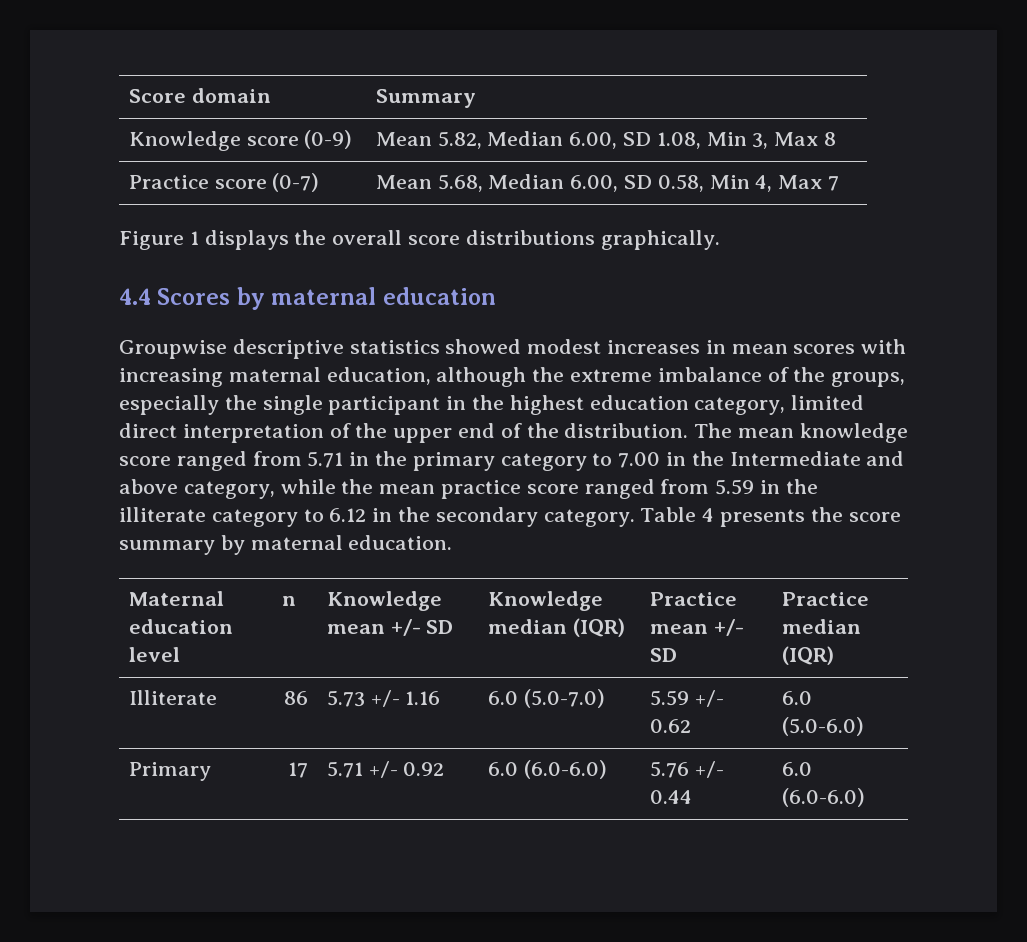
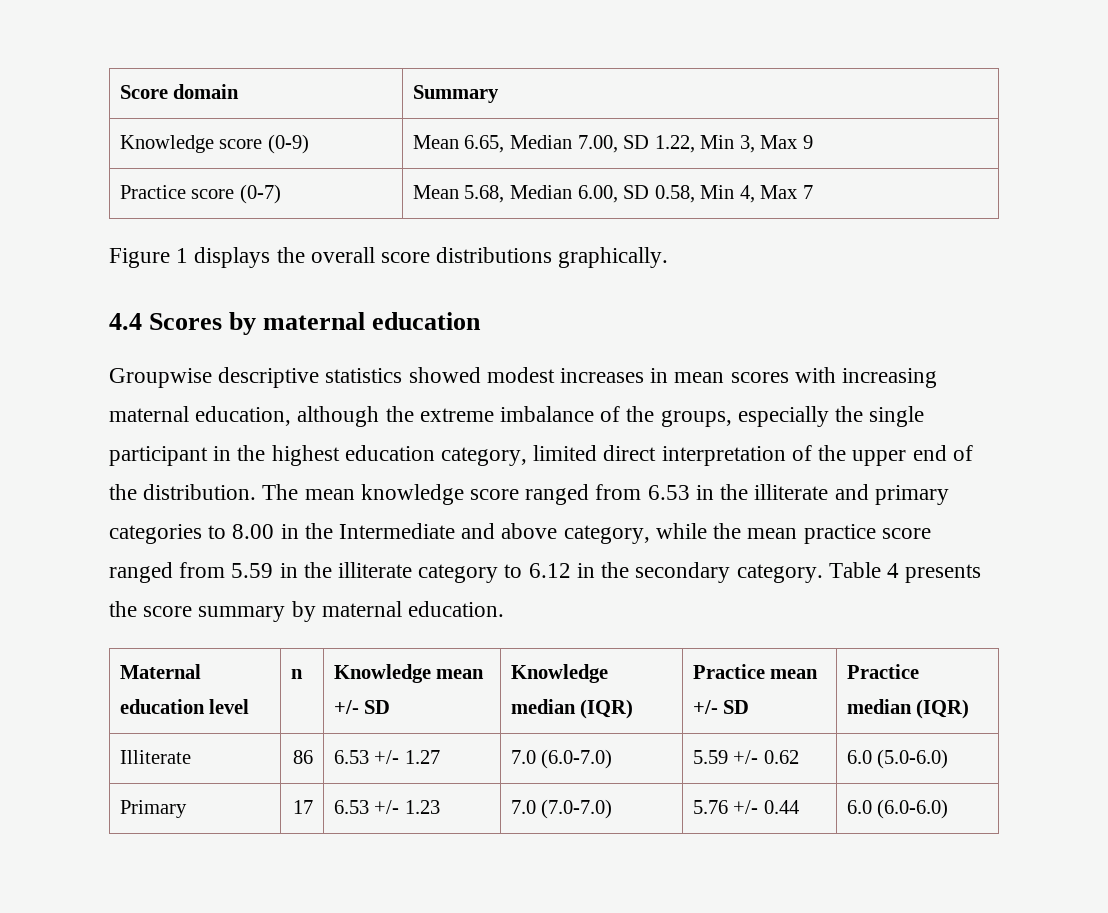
- Knowledge score (0-9) | Mean 5.82, Median 6.00, SD 1.08, Min 3, Max 8
+ Knowledge score (0-9) | Mean 6.65, Median 7.00, SD 1.22, Min 3, Max 9
- The mean knowledge score ranged from 5.71 in the primary category to 7.00 in the Intermediate and above category, while the mean practice score ranged from 5.59 in the illiterate category to 6.12 in the secondary category.
+ The mean knowledge score ranged from 6.53 in the illiterate and primary categories to 8.00 in the Intermediate and above category, while the mean practice score ranged from 5.59 in the illiterate category to 6.12 in the secondary category.
- Illiterate | 86 | 5.73 +/- 1.16 | 6.0 (5.0-7.0) | 5.59 +/- 0.62 | 6.0 (5.0-6.0)
+ Illiterate | 86 | 6.53 +/- 1.27 | 7.0 (6.0-7.0) | 5.59 +/- 0.62 | 6.0 (5.0-6.0)
- Primary | 17 | 5.71 +/- 0.92 | 6.0 (6.0-6.0) | 5.76 +/- 0.44 | 6.0 (6.0-6.0)
+ Primary | 17 | 6.53 +/- 1.23 | 7.0 (7.0-7.0) | 5.76 +/- 0.44 | 6.0 (6.0-6.0)

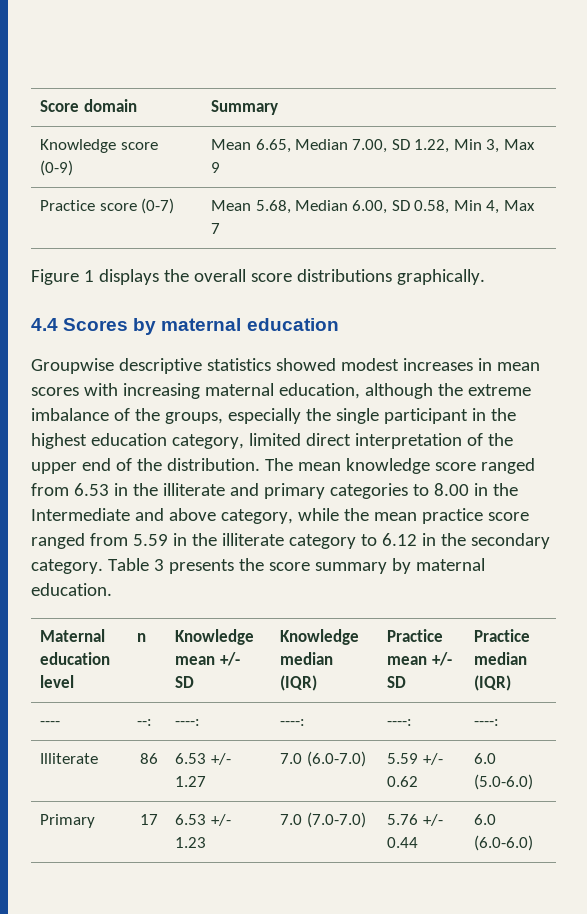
- Table 4 presents the score summary by maternal education.
+ Table 3 presents the score summary by maternal education.
+ ---- | --: | ----: | ----: | ----: | ----:

